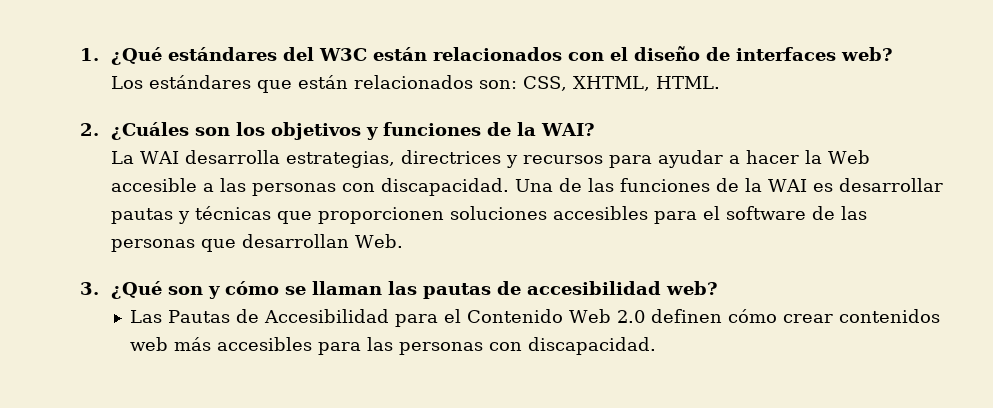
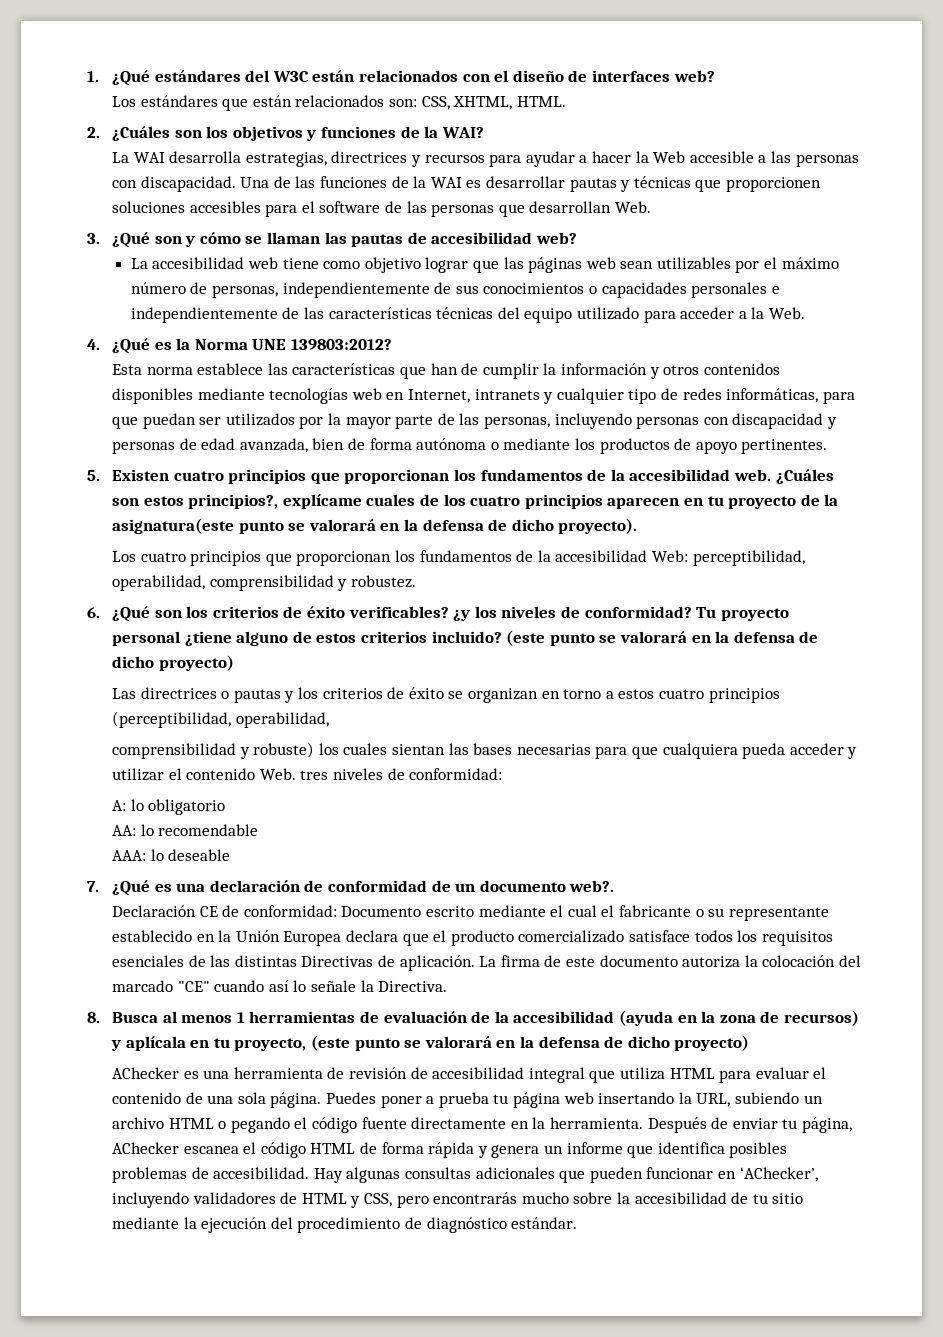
- Las Pautas de Accesibilidad para el Contenido Web 2.0 definen cómo crear contenidos web más accesibles para las personas con discapacidad.
+ La accesibilidad web tiene como objetivo lograr que las páginas web sean utilizables por el máximo número de personas, independientemente de sus conocimientos o capacidades personales e independientemente de las características técnicas del equipo utilizado para acceder a la Web.
+ 4. ¿Qué es la Norma UNE 139803:2012?
+ Esta norma establece las características que han de cumplir la información y otros contenidos disponibles mediante tecnologías web en Internet, intranets y cualquier tipo de redes informáticas, para que puedan ser utilizados por la mayor parte de las personas, incluyendo personas con discapacidad y personas de edad avanzada, bien de forma autónoma o mediante los productos de apoyo pertinentes.
+ 5. Existen cuatro principios que proporcionan los fundamentos de la accesibilidad web. ¿Cuáles son estos principios?, explícame cuales de los cuatro principios aparecen en tu proyecto de la asignatura(este punto se valorará en la defensa de dicho proyecto).
+ Los cuatro principios que proporcionan los fundamentos de la accesibilidad Web: perceptibilidad, operabilidad, comprensibilidad y robustez.
+ 6. ¿Qué son los criterios de éxito verificables? ¿y los niveles de conformidad? Tu proyecto personal ¿tiene alguno de estos criterios incluido? (este punto se valorará en la defensa de dicho proyecto)
+ Las directrices o pautas y los criterios de éxito se organizan en torno a estos cuatro principios (perceptibilidad, operabilidad,
+ comprensibilidad y robuste) los cuales sientan las bases necesarias para que cualquiera pueda acceder y utilizar el contenido Web. tres niveles de conformidad:
+ A: lo obligatorio
+ AA: lo recomendable
+ AAA: lo deseable
+ 7. ¿Qué es una declaración de conformidad de un documento web?.
+ Declaración CE de conformidad: Documento escrito mediante el cual el fabricante o su representante establecido en la Unión Europea declara que el producto comercializado satisface todos los requisitos esenciales de las distintas Directivas de aplicación. La firma de este documento autoriza la colocación del marcado "CE" cuando así lo señale la Directiva.
+ 8. Busca al menos 1 herramientas de evaluación de la accesibilidad (ayuda en la zona de recursos) y aplícala en tu proyecto, (este punto se valorará en la defensa de dicho proyecto)
+ AChecker es una herramienta de revisión de accesibilidad integral que utiliza HTML para evaluar el contenido de una sola página. Puedes poner a prueba tu página web insertando la URL, subiendo un archivo HTML o pegando el código fuente directamente en la herramienta. Después de enviar tu página, AChecker escanea el código HTML de forma rápida y genera un informe que identifica posibles problemas de accesibilidad. Hay algunas consultas adicionales que pueden funcionar en ‘AChecker’, incluyendo validadores de HTML y CSS, pero encontrarás mucho sobre la accesibilidad de tu sitio mediante la ejecución del procedimiento de diagnóstico estándar.

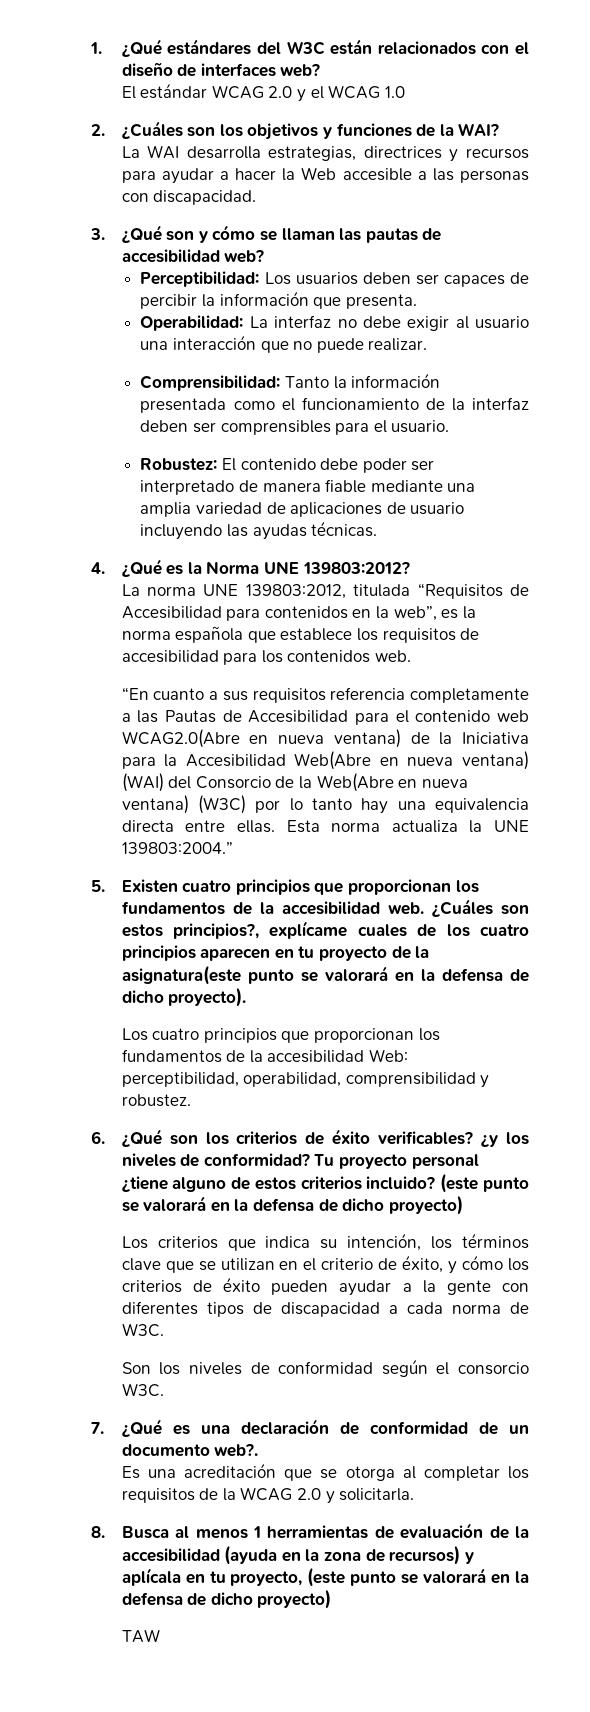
- Los estándares que están relacionados son: CSS, XHTML, HTML.
+ El estándar WCAG 2.0 y el WCAG 1.0
- Una de las funciones de la WAI es desarrollar pautas y técnicas que proporcionen soluciones accesibles para el software de las personas que desarrollan Web.
- La accesibilidad web tiene como objetivo lograr que las páginas web sean utilizables por el máximo número de personas, independientemente de sus conocimientos o capacidades personales e independientemente de las características técnicas del equipo utilizado para acceder a la Web.
+ Perceptibilidad: Los usuarios deben ser capaces de percibir la información que presenta.
+ Operabilidad: La interfaz no debe exigir al usuario una interacción que no puede realizar.
+ Comprensibilidad: Tanto la información presentada como el funcionamiento de la interfaz deben ser comprensibles para el usuario.
+ Robustez: El contenido debe poder ser interpretado de manera fiable mediante una amplia variedad de aplicaciones de usuario incluyendo las ayudas técnicas.
- Esta norma establece las características que han de cumplir la información y otros contenidos disponibles mediante tecnologías web en Internet, intranets y cualquier tipo de redes informáticas, para que puedan ser utilizados por la mayor parte de las personas, incluyendo personas con discapacidad y personas de edad avanzada, bien de forma autónoma o mediante los productos de apoyo pertinentes.
+ La norma UNE 139803:2012, titulada “Requisitos de Accesibilidad para contenidos en la web”, es la norma española que establece los requisitos de accesibilidad para los contenidos web.
+ “En cuanto a sus requisitos referencia completamente a las Pautas de Accesibilidad para el contenido web WCAG2.0(Abre en nueva ventana) de la Iniciativa para la Accesibilidad Web(Abre en nueva ventana) (WAI) del Consorcio de la Web(Abre en nueva ventana) (W3C) por lo tanto hay una equivalencia directa entre ellas. Esta norma actualiza la UNE 139803:2004.”
- Las directrices o pautas y los criterios de éxito se organizan en torno a estos cuatro principios (perceptibilidad, operabilidad,
- comprensibilidad y robuste) los cuales sientan las bases necesarias para que cualquiera pueda acceder y utilizar el contenido Web. tres niveles de conformidad:
- A: lo obligatorio
- AA: lo recomendable
- AAA: lo deseable
+ Los criterios que indica su intención, los términos clave que se utilizan en el criterio de éxito, y cómo los criterios de éxito pueden ayudar a la gente con diferentes tipos de discapacidad a cada norma de W3C.
+ Son los niveles de conformidad según el consorcio W3C.
- Declaración CE de conformidad: Documento escrito mediante el cual el fabricante o su representante establecido en la Unión Europea declara que el producto comercializado satisface todos los requisitos esenciales de las distintas Directivas de aplicación. La firma de este documento autoriza la colocación del marcado "CE" cuando así lo señale la Directiva.
+ Es una acreditación que se otorga al completar los requisitos de la WCAG 2.0 y solicitarla.
- AChecker es una herramienta de revisión de accesibilidad integral que utiliza HTML para evaluar el contenido de una sola página. Puedes poner a prueba tu página web insertando la URL, subiendo un archivo HTML o pegando el código fuente directamente en la herramienta. Después de enviar tu página, AChecker escanea el código HTML de forma rápida y genera un informe que identifica posibles problemas de accesibilidad. Hay algunas consultas adicionales que pueden funcionar en ‘AChecker’, incluyendo validadores de HTML y CSS, pero encontrarás mucho sobre la accesibilidad de tu sitio mediante la ejecución del procedimiento de diagnóstico estándar.
+ TAW

